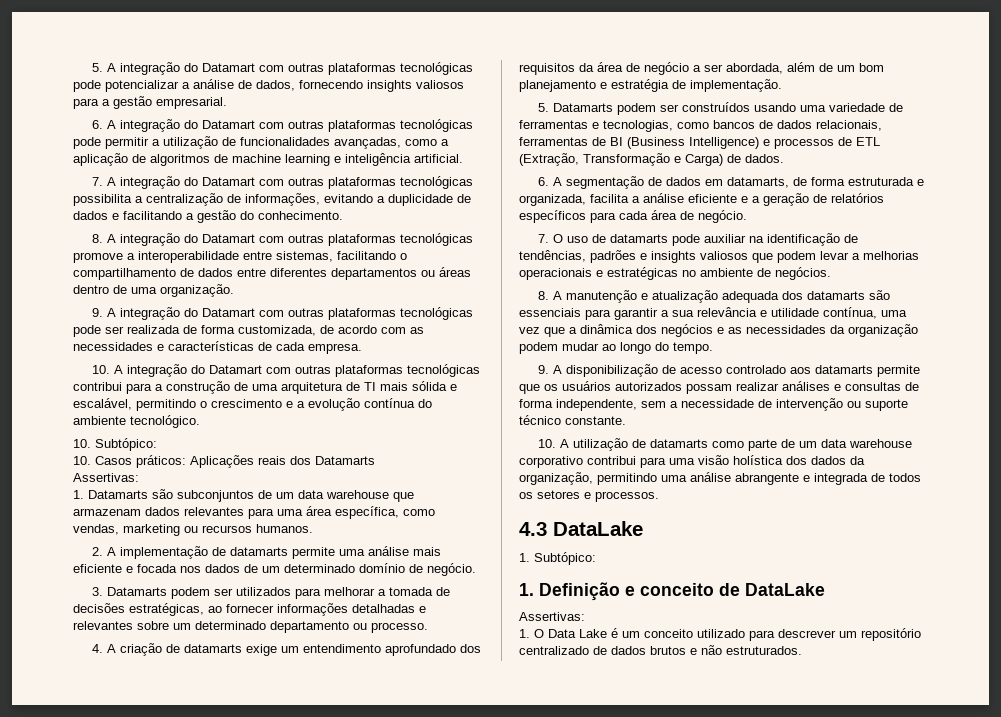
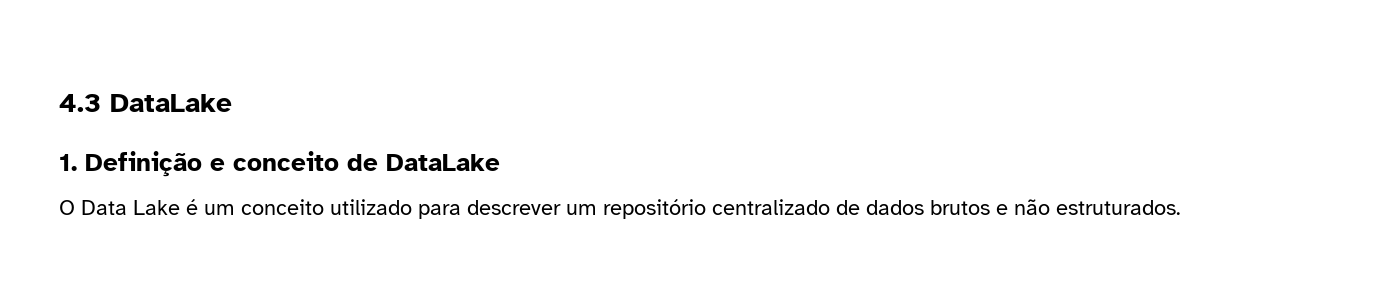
- 5. A integração do Datamart com outras plataformas tecnológicas pode potencializar a análise de dados, fornecendo insights valiosos para a gestão empresarial.
- 6. A integração do Datamart com outras plataformas tecnológicas pode permitir a utilização de funcionalidades avançadas, como a aplicação de algoritmos de machine learning e inteligência artificial.
- 7. A integração do Datamart com outras plataformas tecnológicas possibilita a centralização de informações, evitando a duplicidade de dados e facilitando a gestão do conhecimento.
- 8. A integração do Datamart com outras plataformas tecnológicas promove a interoperabilidade entre sistemas, facilitando o compartilhamento de dados entre diferentes departamentos ou áreas dentro de uma organização.
- 9. A integração do Datamart com outras plataformas tecnológicas pode ser realizada de forma customizada, de acordo com as necessidades e características de cada empresa.
- 10. A integração do Datamart com outras plataformas tecnológicas contribui para a construção de uma arquitetura de TI mais sólida e escalável, permitindo o crescimento e a evolução contínua do ambiente tecnológico.
- 10. Subtópico:
- 10. Casos práticos: Aplicações reais dos Datamarts
- Assertivas:
- 1. Datamarts são subconjuntos de um data warehouse que armazenam dados relevantes para uma área específica, como vendas, marketing ou recursos humanos.
- 2. A implementação de datamarts permite uma análise mais eficiente e focada nos dados de um determinado domínio de negócio.
- 3. Datamarts podem ser utilizados para melhorar a tomada de decisões estratégicas, ao fornecer informações detalhadas e relevantes sobre um determinado departamento ou processo.
- 4. A criação de datamarts exige um entendimento aprofundado dos requisitos da área de negócio a ser abordada, além de um bom planejamento e estratégia de implementação.
- 5. Datamarts podem ser construídos usando uma variedade de ferramentas e tecnologias, como bancos de dados relacionais, ferramentas de BI (Business Intelligence) e processos de ETL (Extração, Transformação e Carga) de dados.
- 6. A segmentação de dados em datamarts, de forma estruturada e organizada, facilita a análise eficiente e a geração de relatórios específicos para cada área de negócio.
- 7. O uso de datamarts pode auxiliar na identificação de tendências, padrões e insights valiosos que podem levar a melhorias operacionais e estratégicas no ambiente de negócios.
- 8. A manutenção e atualização adequada dos datamarts são essenciais para garantir a sua relevância e utilidade contínua, uma vez que a dinâmica dos negócios e as necessidades da organização podem mudar ao longo do tempo.
- 9. A disponibilização de acesso controlado aos datamarts permite que os usuários autorizados possam realizar análises e consultas de forma independente, sem a necessidade de intervenção ou suporte técnico constante.
- 10. A utilização de datamarts como parte de um data warehouse corporativo contribui para uma visão holística dos dados da organização, permitindo uma análise abrangente e integrada de todos os setores e processos.
- 1. Subtópico:
  1. Definição e conceito de DataLake
- Assertivas:
- 1. O Data Lake é um conceito utilizado para descrever um repositório centralizado de dados brutos e não estruturados.
+ O Data Lake é um conceito utilizado para descrever um repositório centralizado de dados brutos e não estruturados.

